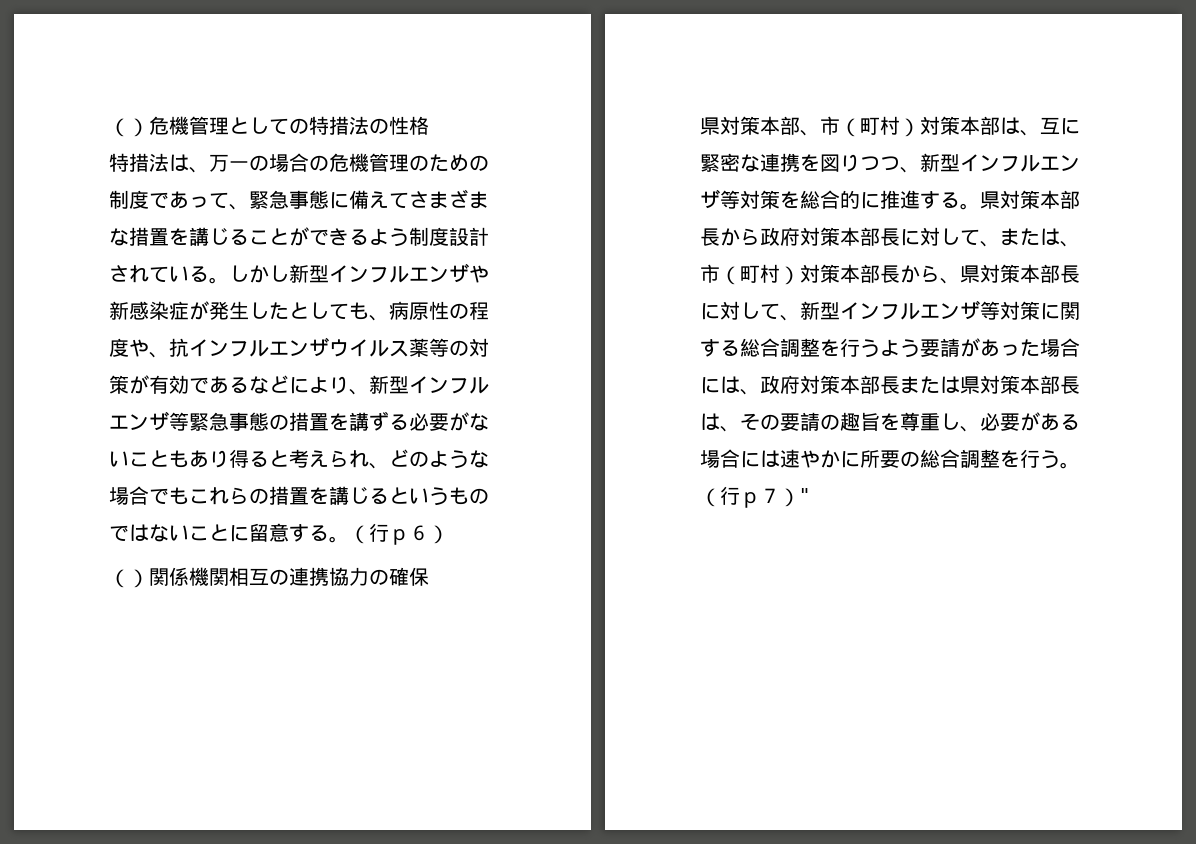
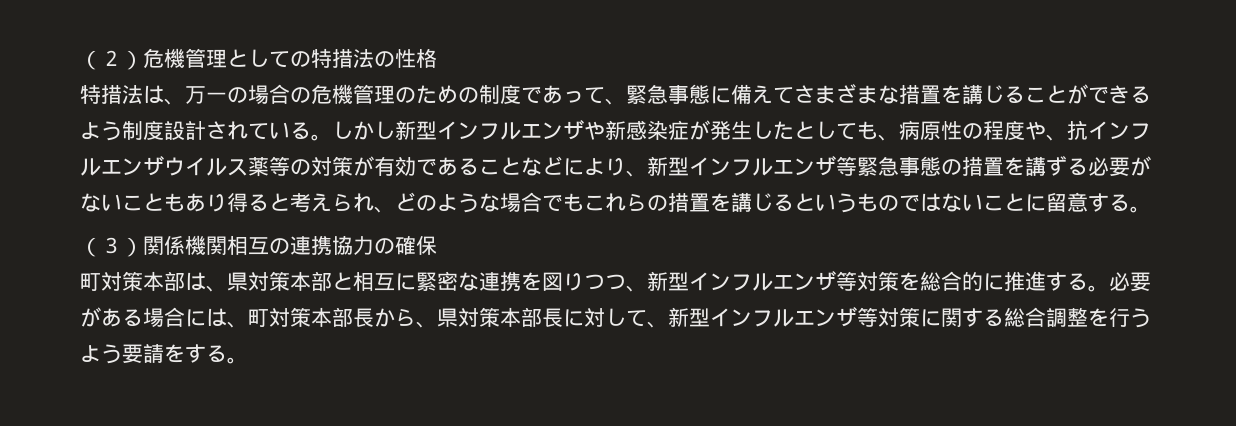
- （）危機管理としての特措法の性格
+ （２）危機管理としての特措法の性格
- しかし新型インフルエンザや新感染症が発生したとしても、病原性の程度や、抗インフルエンザウイルス薬等の対策が有効であるなどにより、新型インフルエンザ等緊急事態の措置を講ずる必要がないこともあり得ると考えられ、どのような場合でもこれらの措置を講じるというものではないことに留意する。（行ｐ６）
- （）関係機関相互の連携協力の確保
+ しかし新型インフルエンザや新感染症が発生したとしても、病原性の程度や、抗インフルエンザウイルス薬等の対策が有効であることなどにより、新型インフルエンザ等緊急事態の措置を講ずる必要がないこともあり得ると考えられ、どのような場合でもこれらの措置を講じるというものではないことに留意する。
+ （３）関係機関相互の連携協力の確保
- 県対策本部、市（町村）対策本部は、互に緊密な連携を図りつつ、新型インフルエンザ等対策を総合的に推進する。
+ 町対策本部は、県対策本部と相互に緊密な連携を図りつつ、新型インフルエンザ等対策を総合的に推進する。
- 県対策本部長から政府対策本部長に対して、または、市（町村）対策本部長から、県対策本部長に対して、新型インフルエンザ等対策に関する総合調整を行うよう要請があった場合には、政府対策本部長または県対策本部長は、その要請の趣旨を尊重し、必要がある場合には速やかに所要の総合調整を行う。（行ｐ７）"
+ 必要がある場合には、町対策本部長から、県対策本部長に対して、新型インフルエンザ等対策に関する総合調整を行うよう要請をする。

